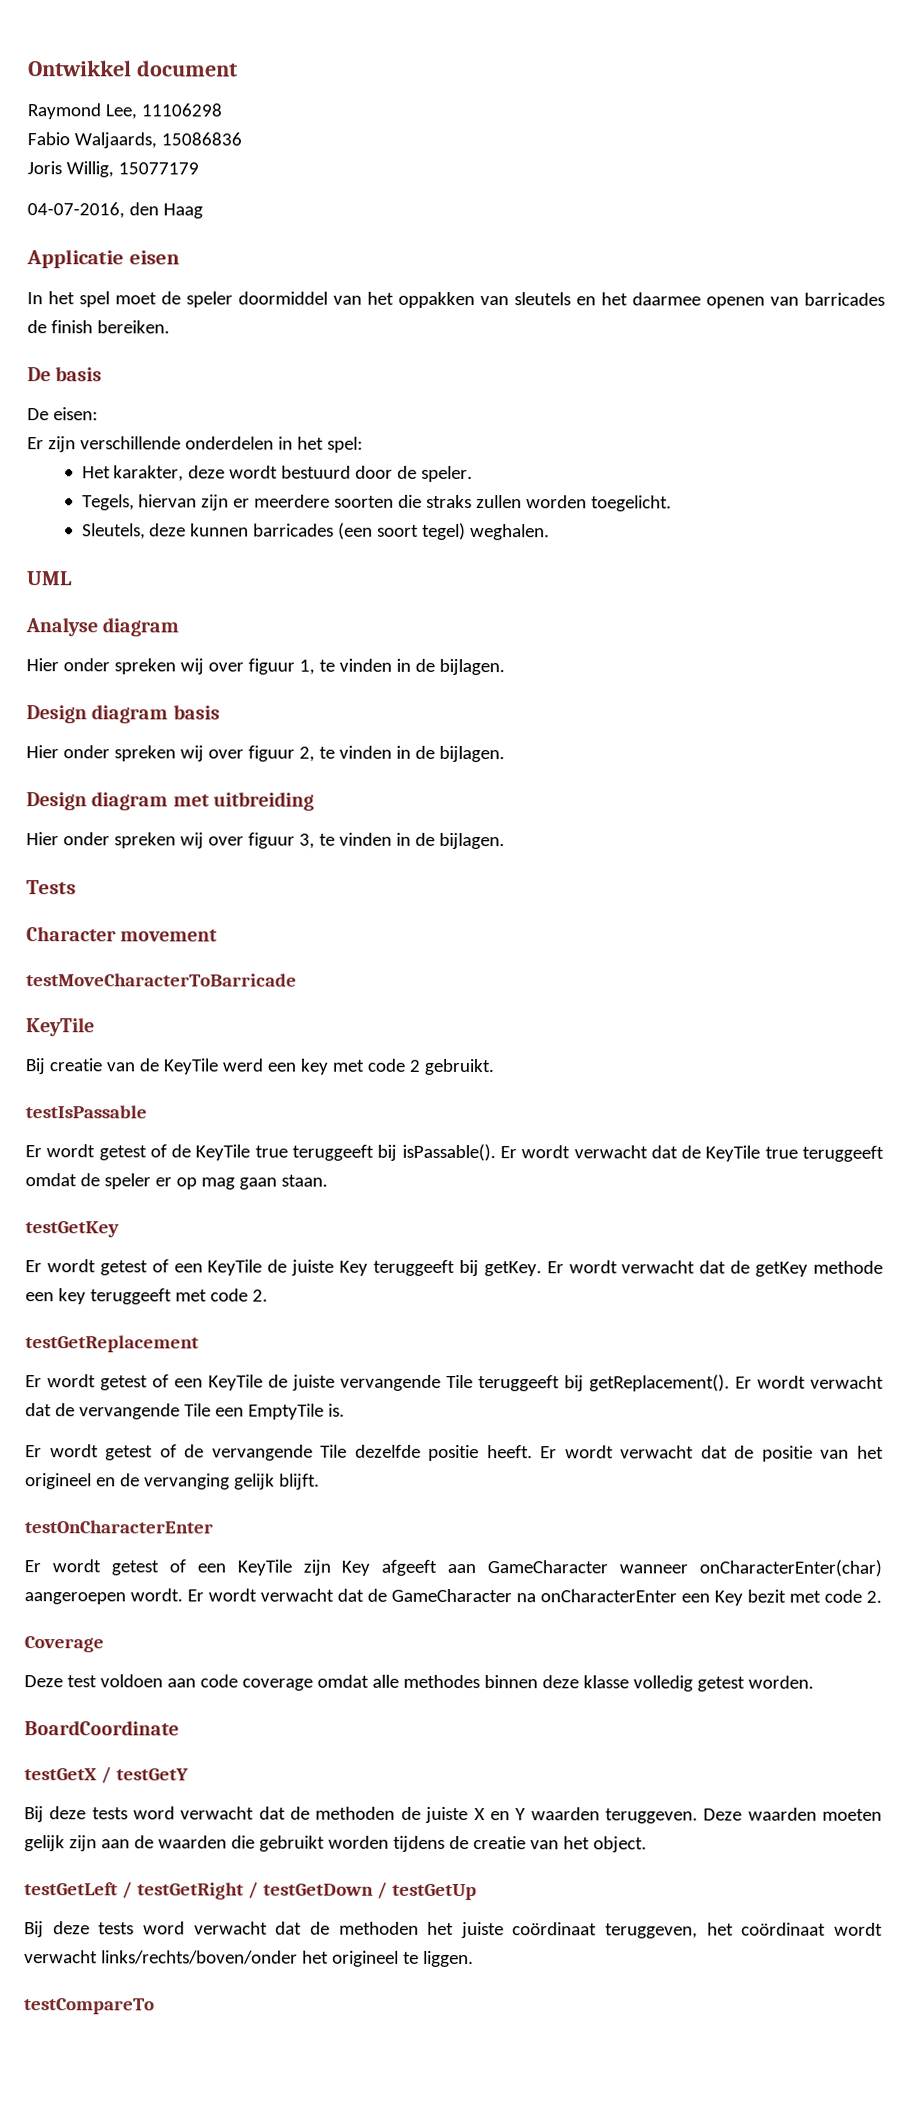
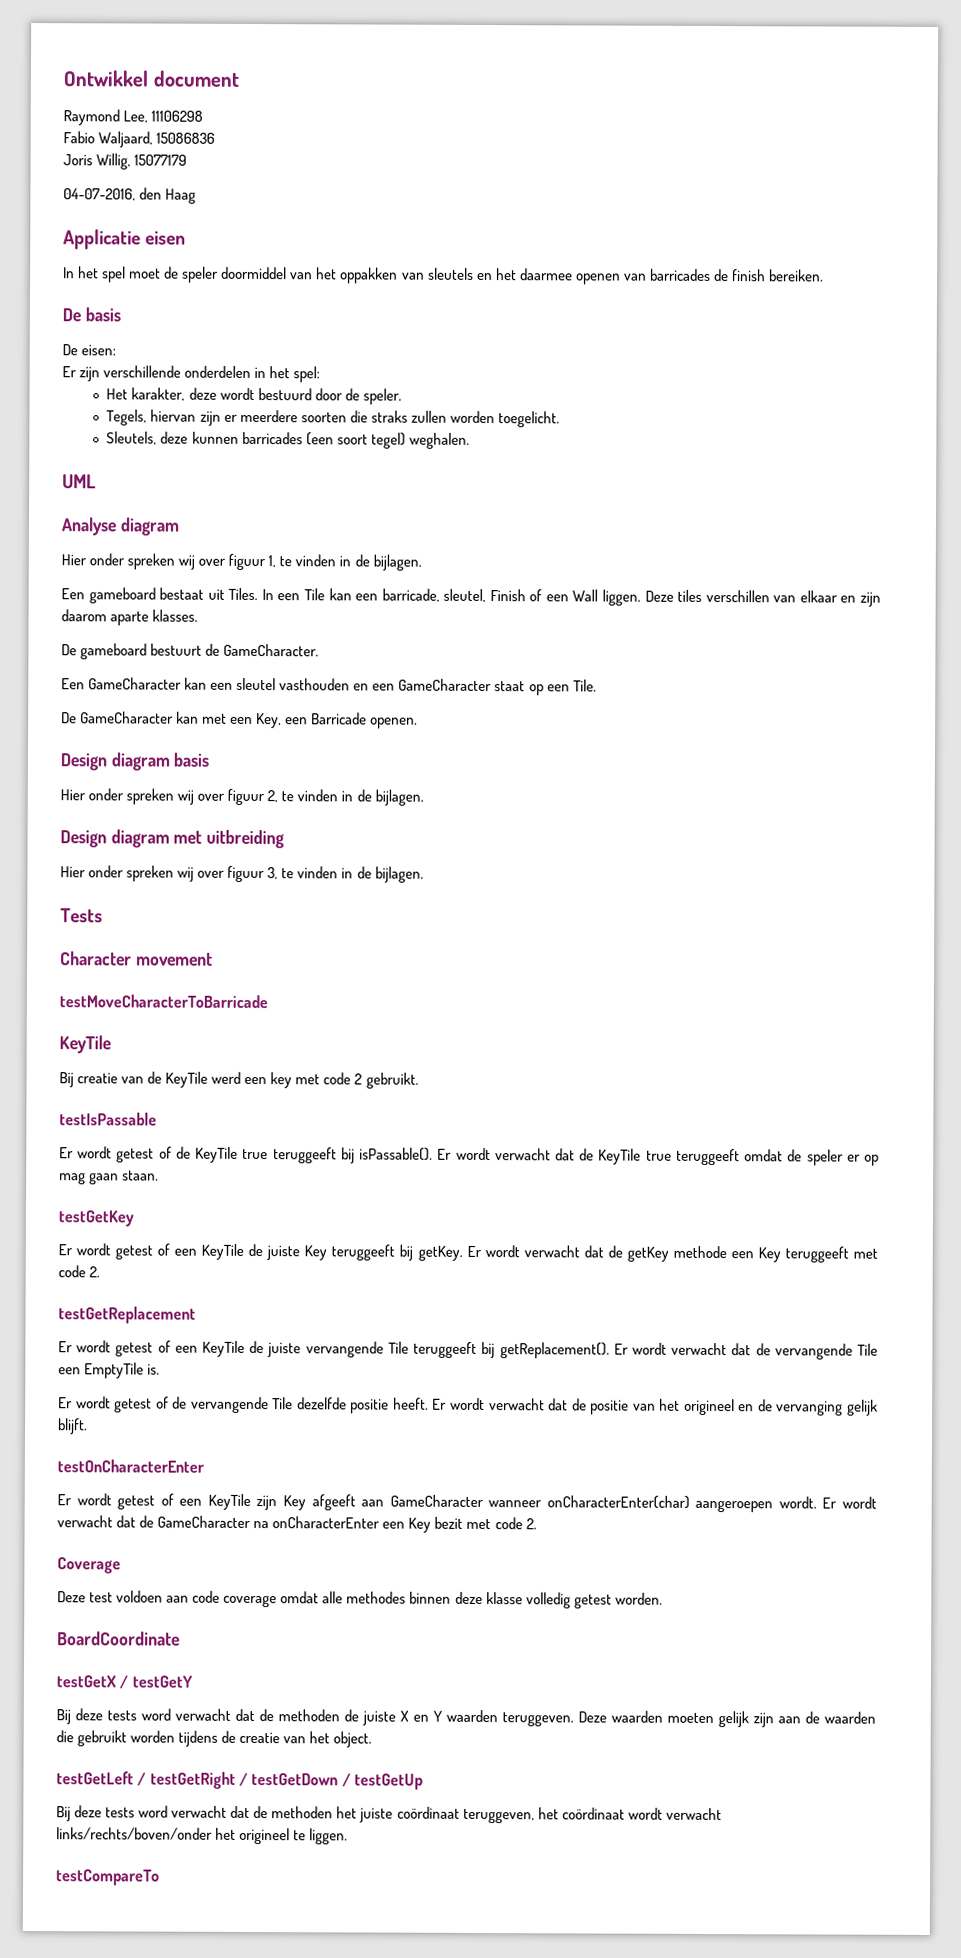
- Fabio Waljaards, 15086836
+ Fabio Waljaard, 15086836
+ Een gameboard bestaat uit Tiles. In een Tile kan een barricade, sleutel, Finish of een Wall liggen. Deze tiles verschillen van elkaar en zijn daarom aparte klasses.
+ De gameboard bestuurt de GameCharacter.
+ Een GameCharacter kan een sleutel vasthouden en een GameCharacter staat op een Tile.
+ De GameCharacter kan met een Key, een Barricade openen.
- Er wordt verwacht dat de getKey methode een key teruggeeft met code 2.
+ Er wordt verwacht dat de getKey methode een Key teruggeeft met code 2.

